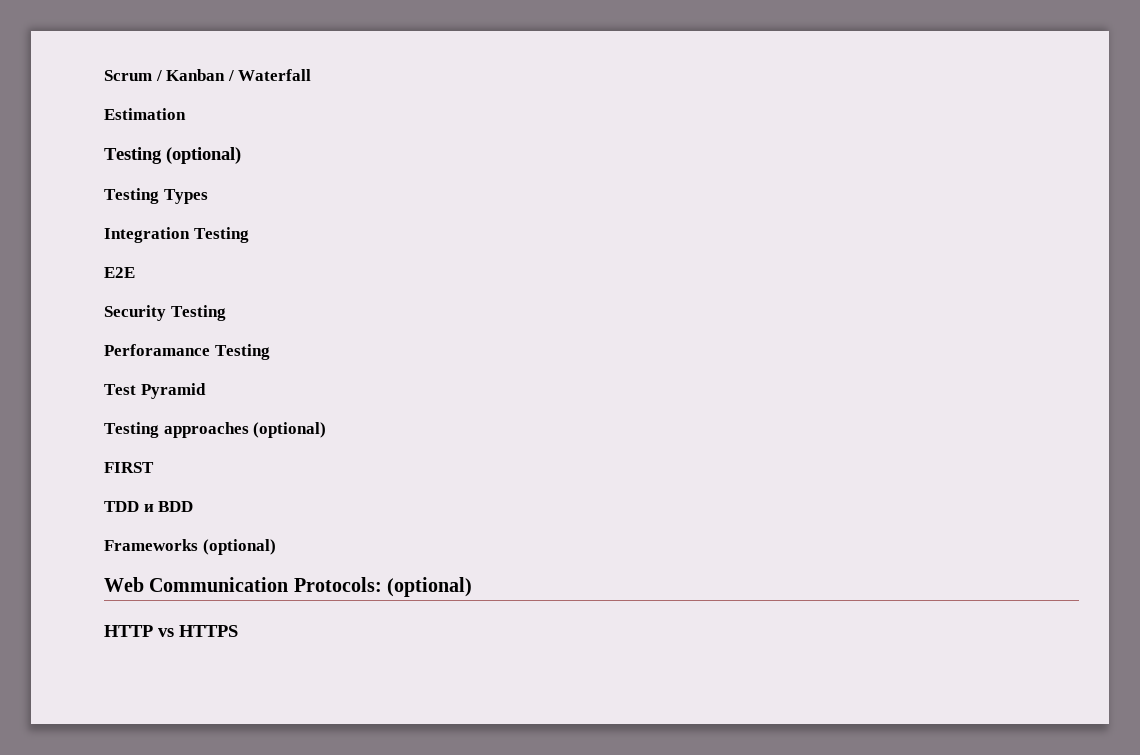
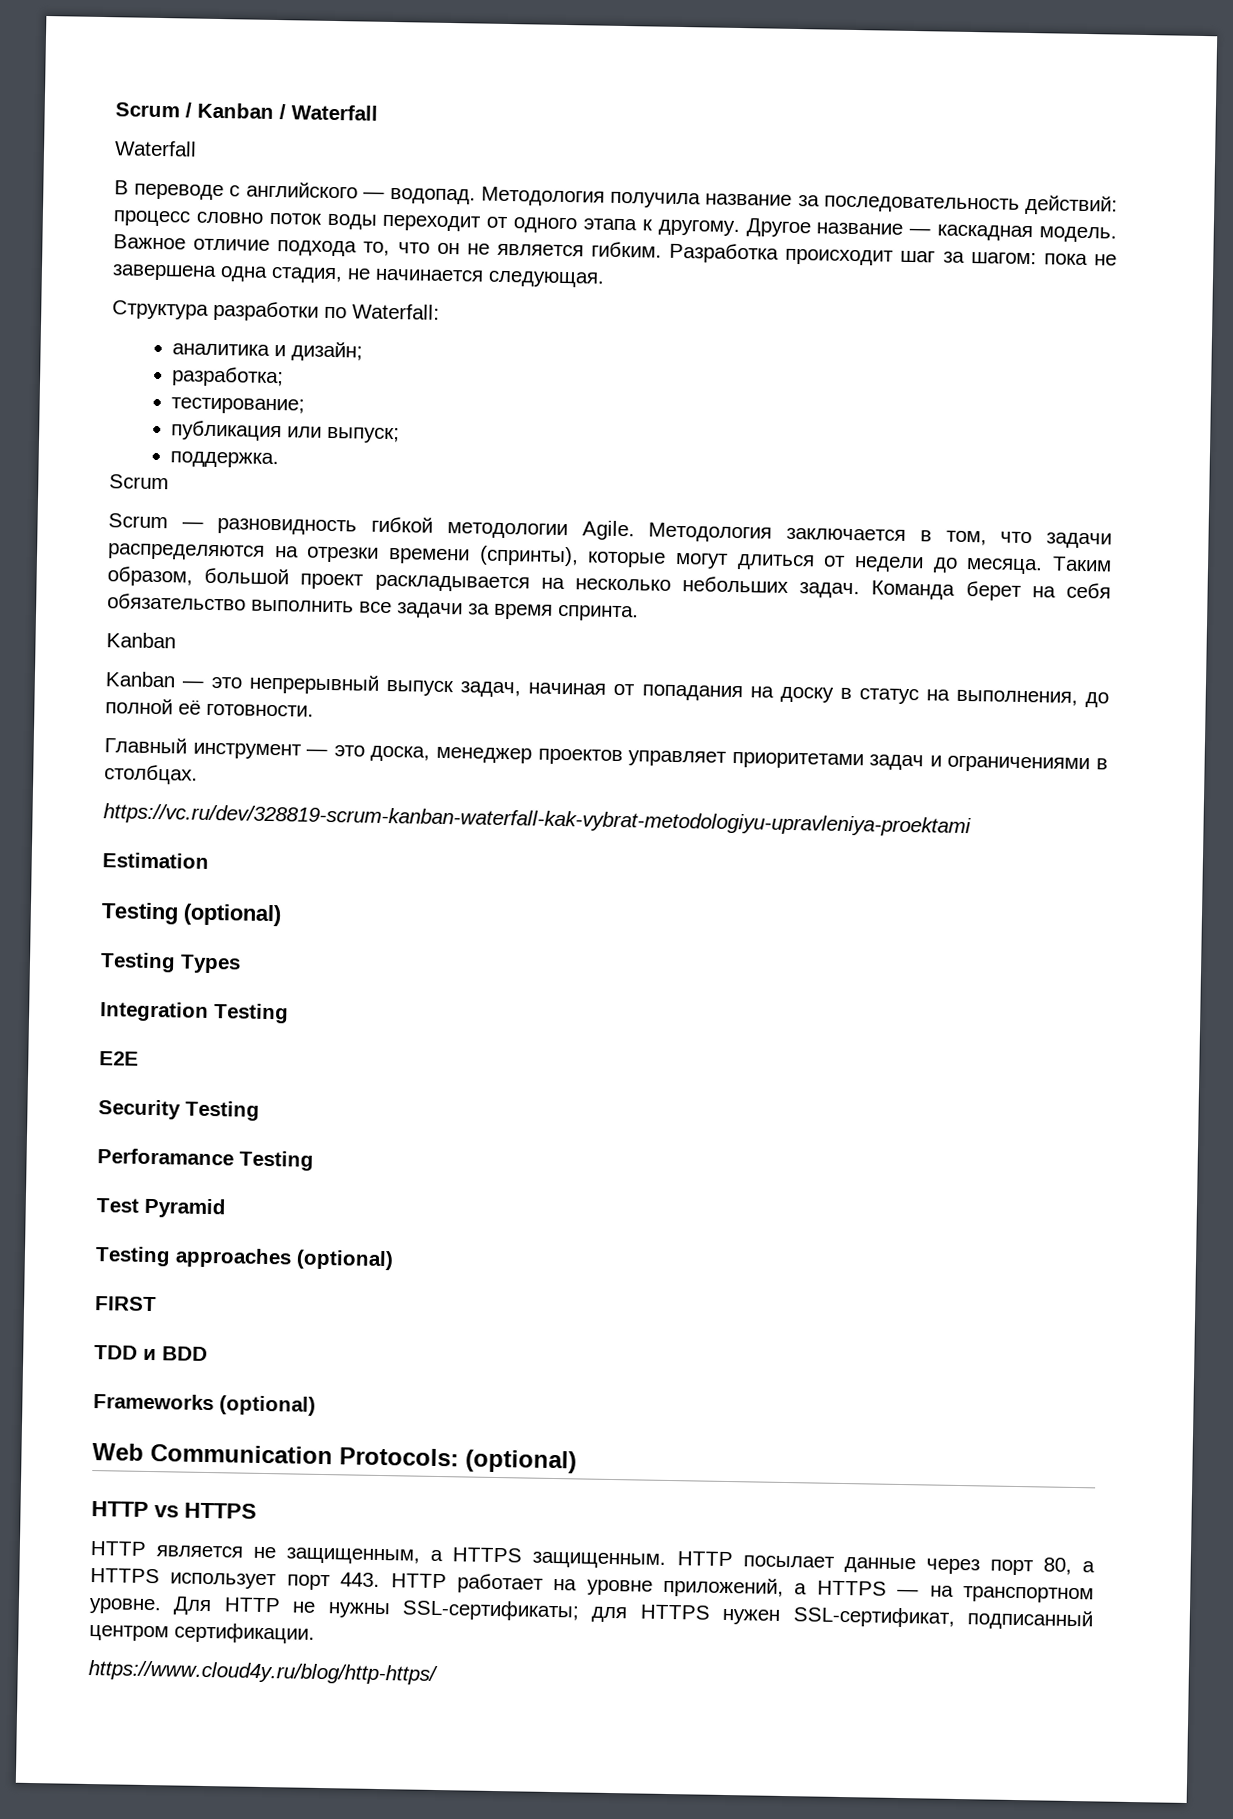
  Scrum / Kanban / Waterfall
+ Waterfall
+ В переводе с английского — водопад. Методология получила название за последовательность действий: процесс словно поток воды переходит от одного этапа к другому. Другое название — каскадная модель. Важное отличие подхода то, что он не является гибким. Разработка происходит шаг за шагом: пока не завершена одна стадия, не начинается следующая.
+ Структура разработки по Waterfall:
+ аналитика и дизайн;
+ разработка;
+ тестирование;
+ публикация или выпуск;
+ поддержка.
+ Scrum
+ Scrum — разновидность гибкой методологии Agile. Методология заключается в том, что задачи распределяются на отрезки времени (спринты), которые могут длиться от недели до месяца. Таким образом, большой проект раскладывается на несколько небольших задач. Команда берет на себя обязательство выполнить все задачи за время спринта.
+ Kanban
+ Kanban — это непрерывный выпуск задач, начиная от попадания на доску в статус на выполнения, до полной её готовности.
+ Главный инструмент — это доска, менеджер проектов управляет приоритетами задач и ограничениями в столбцах.
+ https://vc.ru/dev/328819-scrum-kanban-waterfall-kak-vybrat-metodologiyu-upravleniya-proektami
+ HTTP является не защищенным, а HTTPS защищенным. HTTP посылает данные через порт 80, а HTTPS использует порт 443. HTTP работает на уровне приложений, а HTTPS — на транспортном уровне. Для HTTP не нужны SSL-сертификаты; для HTTPS нужен SSL-сертификат, подписанный центром сертификации.
+ https://www.cloud4y.ru/blog/http-https/

